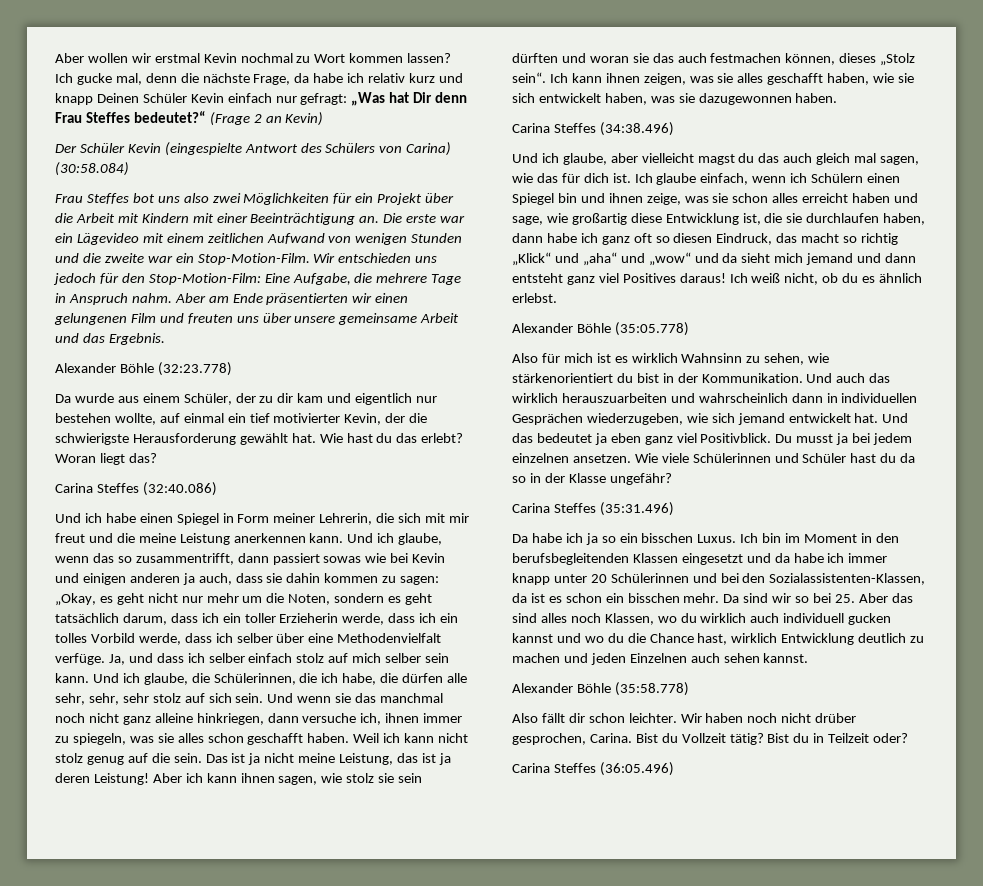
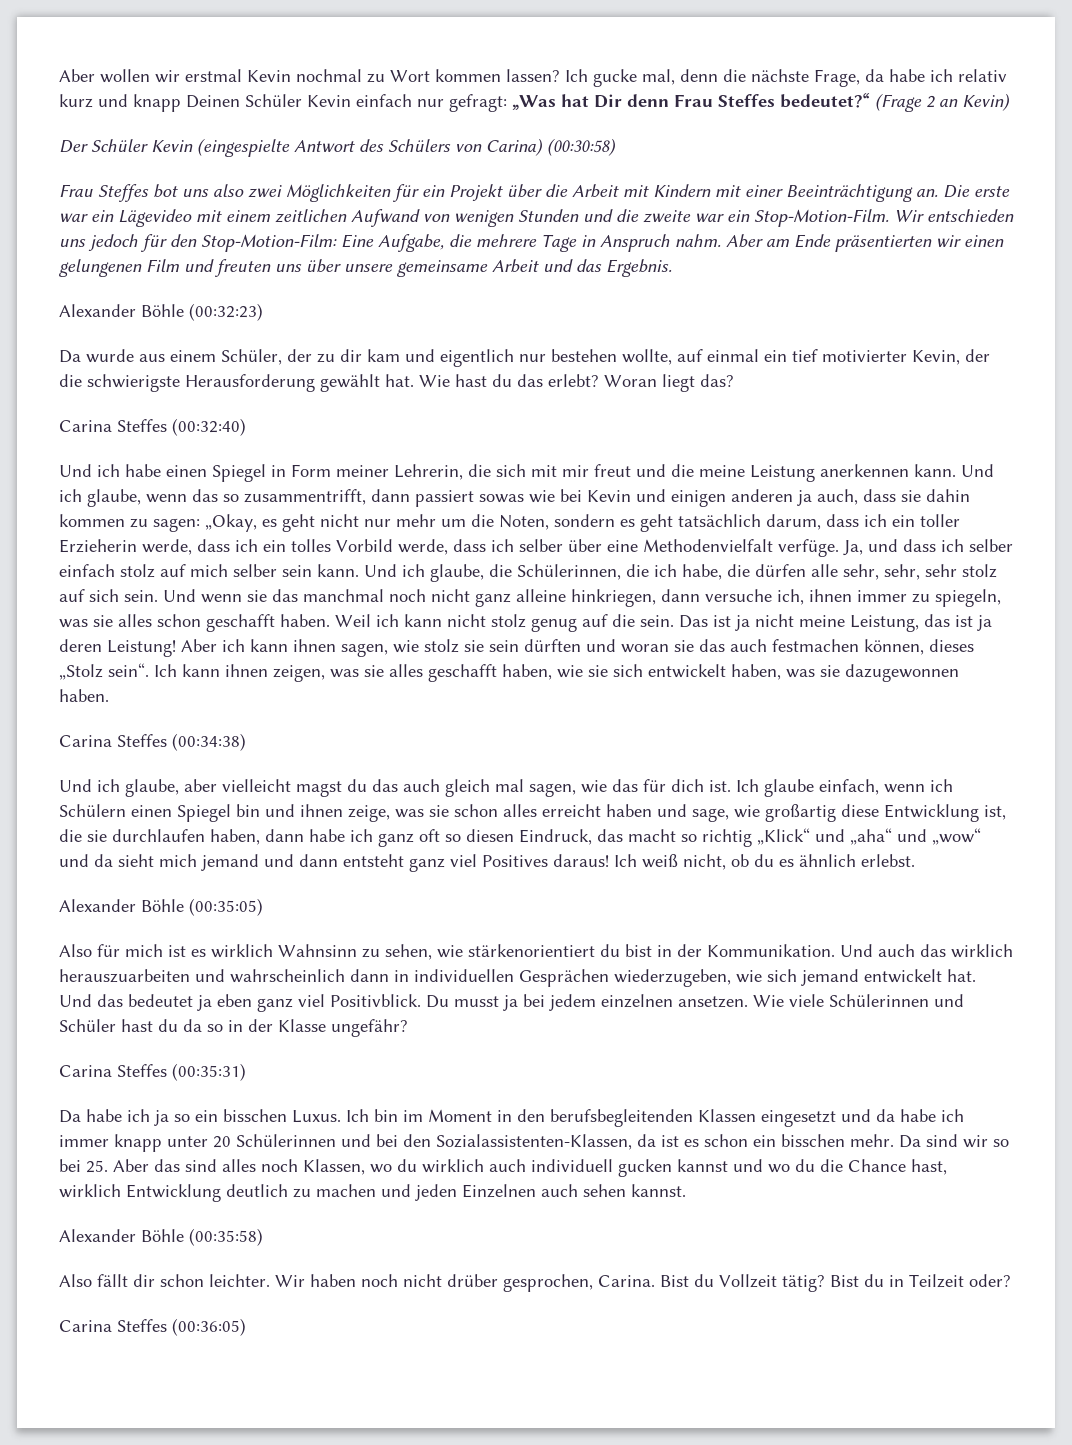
- Der Schüler Kevin (eingespielte Antwort des Schülers von Carina) (30:58.084)
+ Der Schüler Kevin (eingespielte Antwort des Schülers von Carina) (00:30:58)
- Alexander Böhle (32:23.778)
+ Alexander Böhle (00:32:23)
- Carina Steffes (32:40.086)
+ Carina Steffes (00:32:40)
- Carina Steffes (34:38.496)
+ Carina Steffes (00:34:38)
- Alexander Böhle (35:05.778)
+ Alexander Böhle (00:35:05)
- Carina Steffes (35:31.496)
+ Carina Steffes (00:35:31)
- Alexander Böhle (35:58.778)
+ Alexander Böhle (00:35:58)
- Carina Steffes (36:05.496)
+ Carina Steffes (00:36:05)

